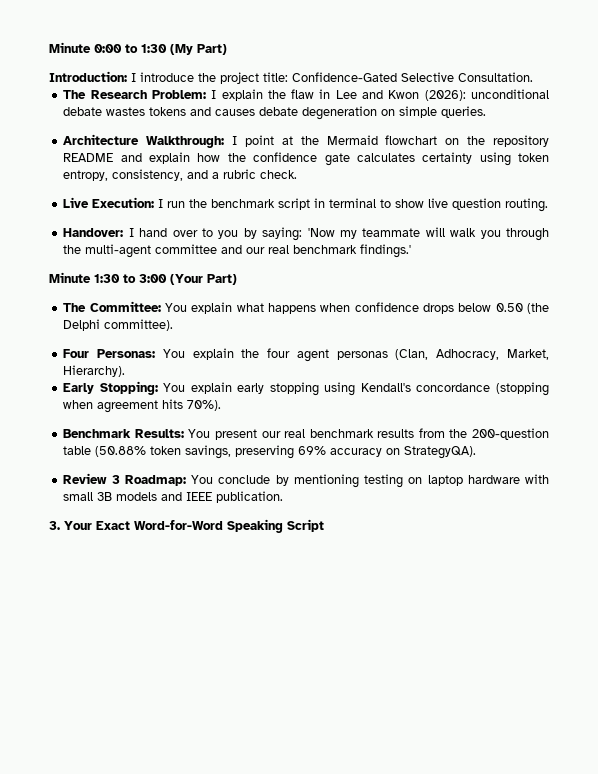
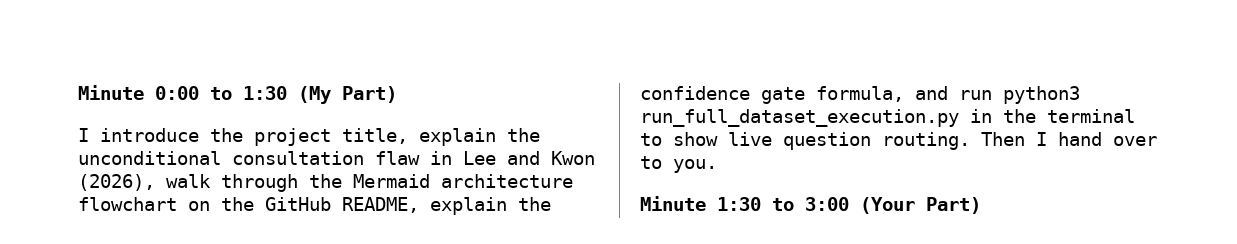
- Introduction: I introduce the project title: Confidence-Gated Selective Consultation.
- The Research Problem: I explain the flaw in Lee and Kwon (2026): unconditional debate wastes tokens and causes debate degeneration on simple queries.
- Architecture Walkthrough: I point at the Mermaid flowchart on the repository README and explain how the confidence gate calculates certainty using token entropy, consistency, and a rubric check.
- Live Execution: I run the benchmark script in terminal to show live question routing.
- Handover: I hand over to you by saying: 'Now my teammate will walk you through the multi-agent committee and our real benchmark findings.'
+ I introduce the project title, explain the unconditional consultation flaw in Lee and Kwon (2026), walk through the Mermaid architecture flowchart on the GitHub README, explain the confidence gate formula, and run python3 run_full_dataset_execution.py in the terminal to show live question routing. Then I hand over to you.
- The Committee: You explain what happens when confidence drops below 0.50 (the Delphi committee).
- Four Personas: You explain the four agent personas (Clan, Adhocracy, Market, Hierarchy).
- Early Stopping: You explain early stopping using Kendall's concordance (stopping when agreement hits 70%).
- Benchmark Results: You present our real benchmark results from the 200-question table (50.88% token savings, preserving 69% accuracy on StrategyQA).
- Review 3 Roadmap: You conclude by mentioning testing on laptop hardware with small 3B models and IEEE publication.
- 3. Your Exact Word-for-Word Speaking Script

